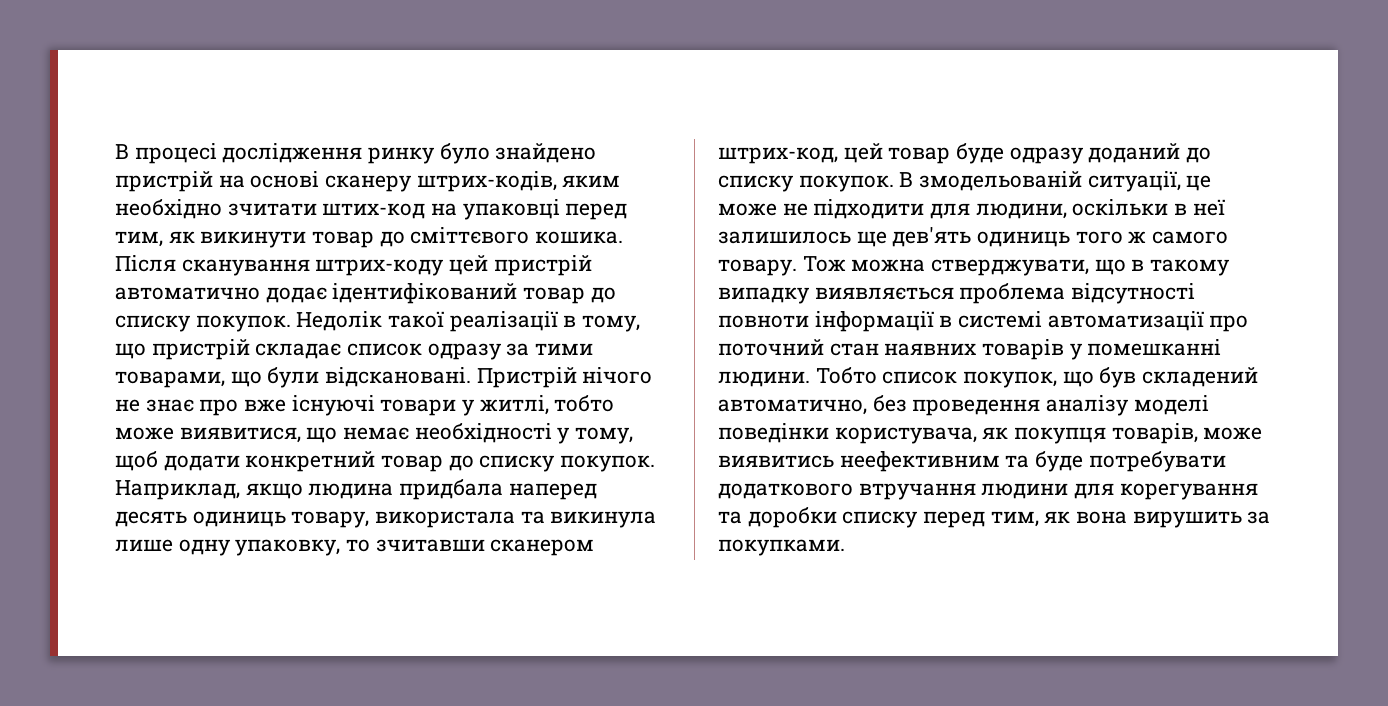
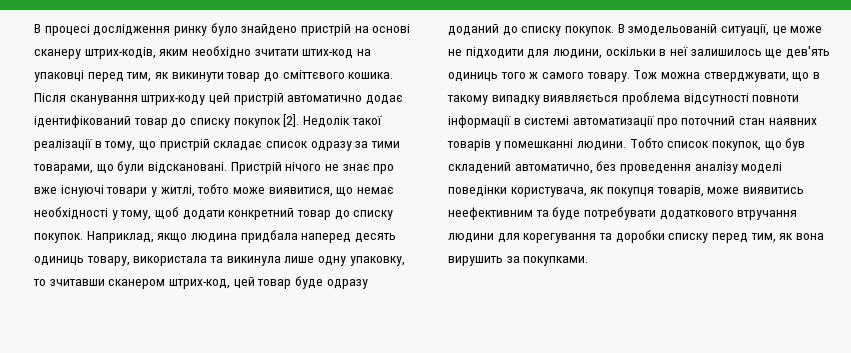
- Після сканування штрих-коду цей пристрій автоматично додає ідентифікований товар до списку покупок.
+ Після сканування штрих-коду цей пристрій автоматично додає ідентифікований товар до списку покупок [2].

